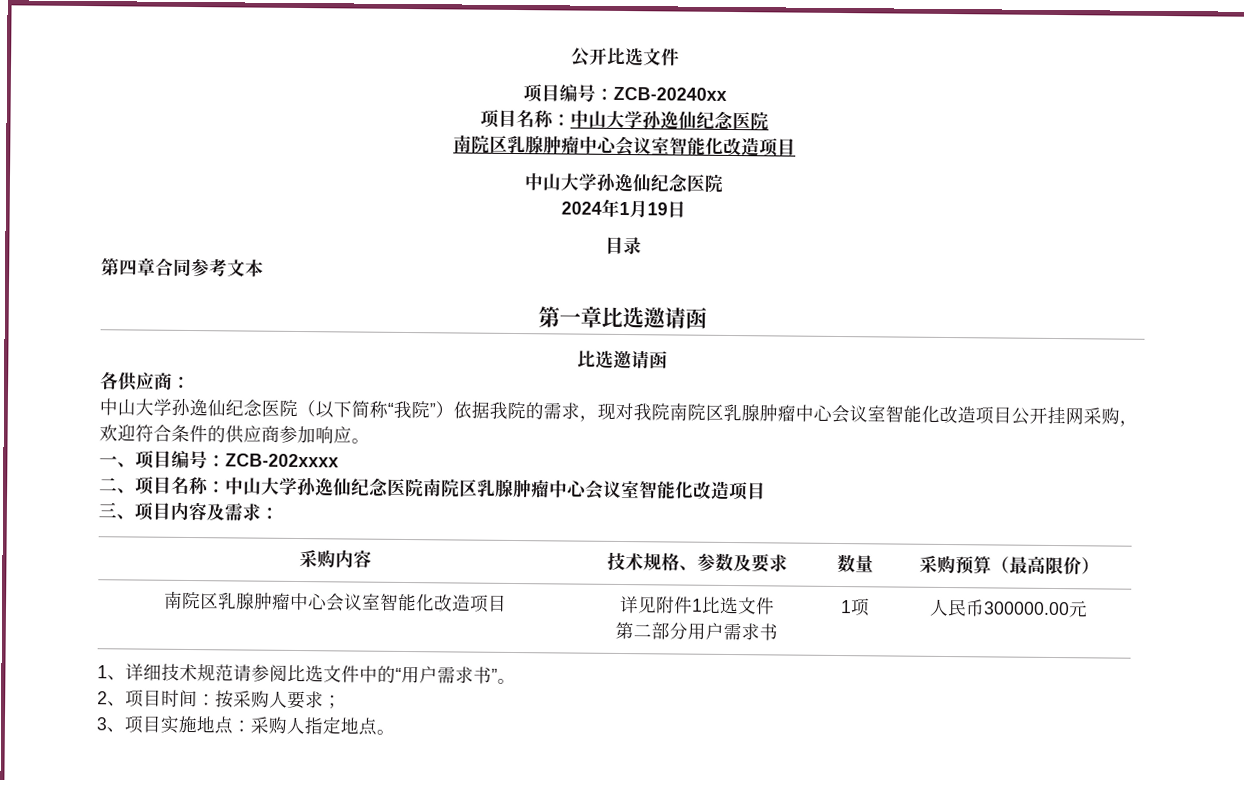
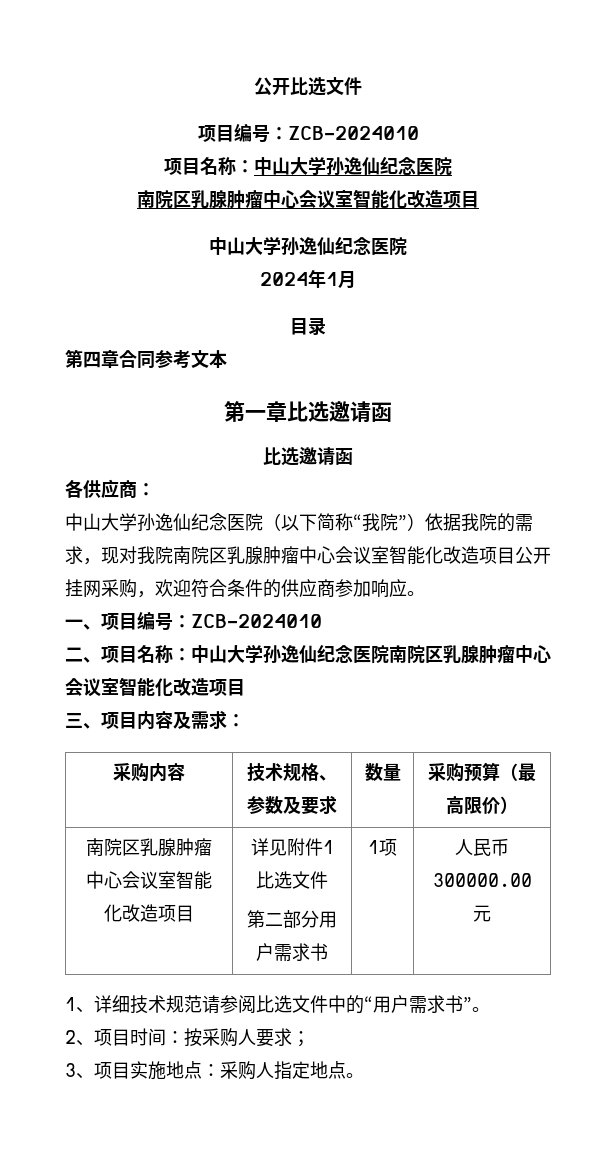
  公开比选文件
- 项目编号：ZCB-20240xx
+ 项目编号：ZCB-2024010
- 2024年1月19日
+ 2024年1月
- 一、项目编号：ZCB-202xxxx
+ 一、项目编号：ZCB-2024010

